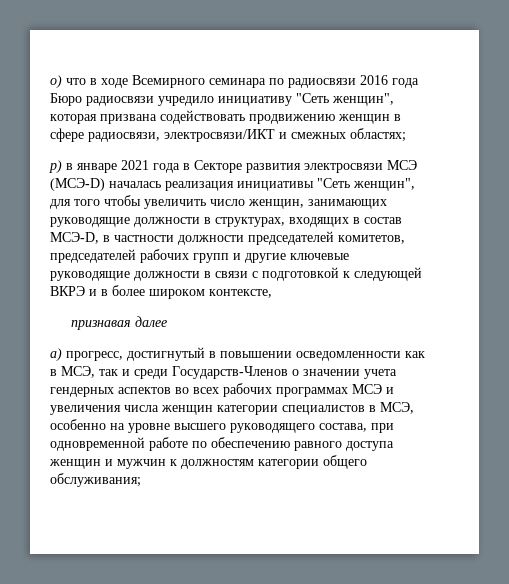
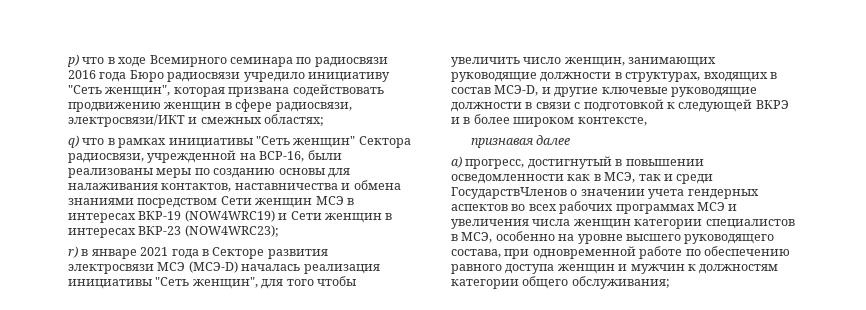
- o) что в ходе Всемирного семинара по радиосвязи 2016 года Бюро радиосвязи учредило инициативу "Сеть женщин", которая призвана содействовать продвижению женщин в сфере радиосвязи, электросвязи/ИКТ и смежных областях;
+ p) что в ходе Всемирного семинара по радиосвязи 2016 года Бюро радиосвязи учредило инициативу "Сеть женщин", которая призвана содействовать продвижению женщин в сфере радиосвязи, электросвязи/ИКТ и смежных областях;
- p) в январе 2021 года в Секторе развития электросвязи МСЭ (МСЭ-D) началась реализация инициативы "Сеть женщин", для того чтобы увеличить число женщин, занимающих руководящие должности в структурах, входящих в состав МСЭ-D, в частности должности председателей комитетов, председателей рабочих групп и другие ключевые руководящие должности в связи с подготовкой к следующей ВКРЭ и в более широком контексте,
+ q) что в рамках инициативы "Сеть женщин" Сектора радиосвязи, учрежденной на ВСР-16, были реализованы меры по созданию основы для налаживания контактов, наставничества и обмена знаниями посредством Сети женщин МСЭ в интересах ВКР-19 (NOW4WRC19) и Сети женщин в интересах ВКР-23 (NOW4WRC23);
+ r) в январе 2021 года в Секторе развития электросвязи МСЭ (МСЭ-D) началась реализация инициативы "Сеть женщин", для того чтобы увеличить число женщин, занимающих руководящие должности в структурах, входящих в состав МСЭ-D, и другие ключевые руководящие должности в связи с подготовкой к следующей ВКРЭ и в более широком контексте,
- а) прогресс, достигнутый в повышении осведомленности как в МСЭ, так и среди Государств-Членов о значении учета гендерных аспектов во всех рабочих программах МСЭ и увеличения числа женщин категории специалистов в МСЭ, особенно на уровне высшего руководящего состава, при одновременной работе по обеспечению равного доступа женщин и мужчин к должностям категории общего обслуживания;
+ а) прогресс, достигнутый в повышении осведомленности как в МСЭ, так и среди ГосударствЧленов о значении учета гендерных аспектов во всех рабочих программах МСЭ и увеличения числа женщин категории специалистов в МСЭ, особенно на уровне высшего руководящего состава, при одновременной работе по обеспечению равного доступа женщин и мужчин к должностям категории общего обслуживания;

